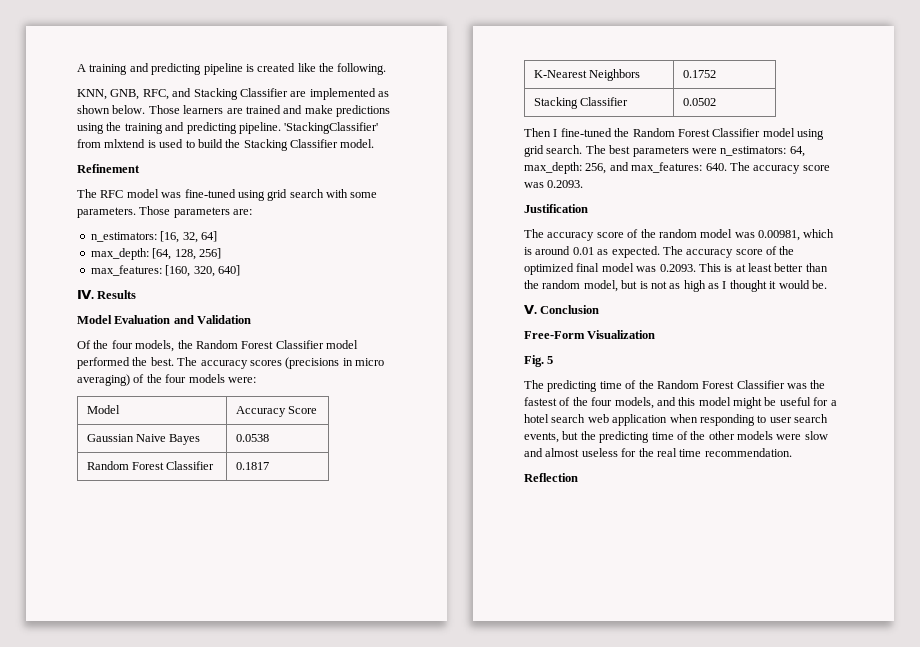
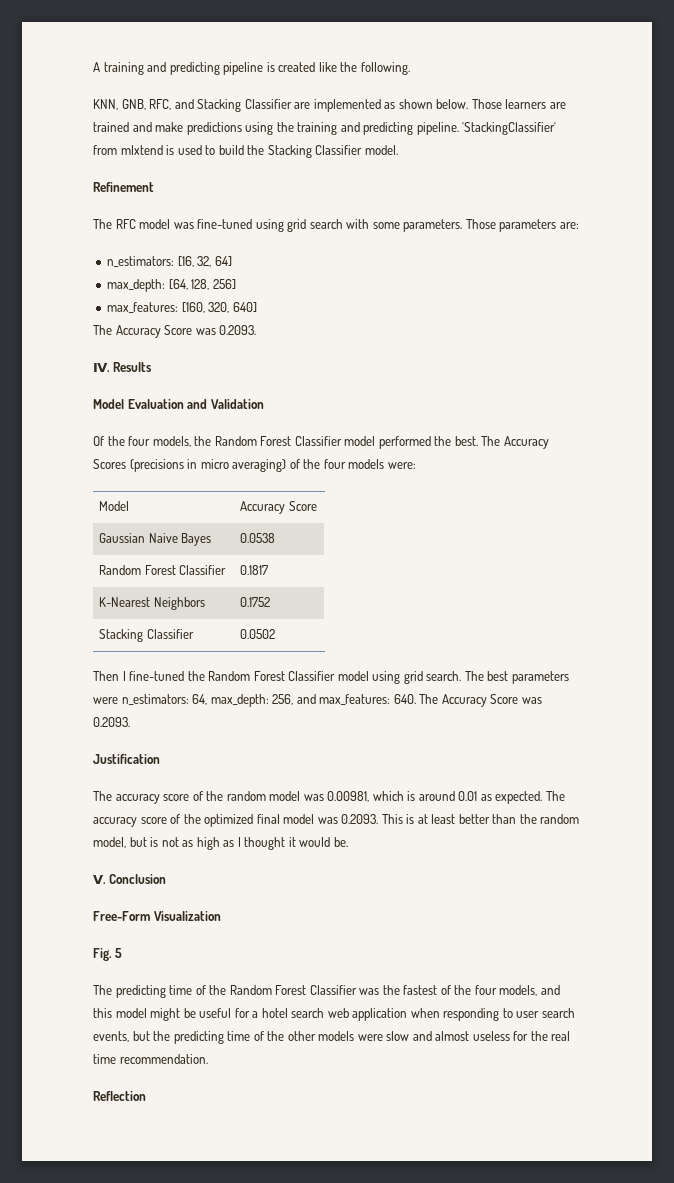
  max_features: [160, 320, 640]
+ The Accuracy Score was 0.2093.
- The accuracy scores (precisions in micro averaging) of the four models were:
+ The Accuracy Scores (precisions in micro averaging) of the four models were:
- The best parameters were n_estimators: 64, max_depth: 256, and max_features: 640. The accuracy score was 0.2093.
+ The best parameters were n_estimators: 64, max_depth: 256, and max_features: 640. The Accuracy Score was 0.2093.

